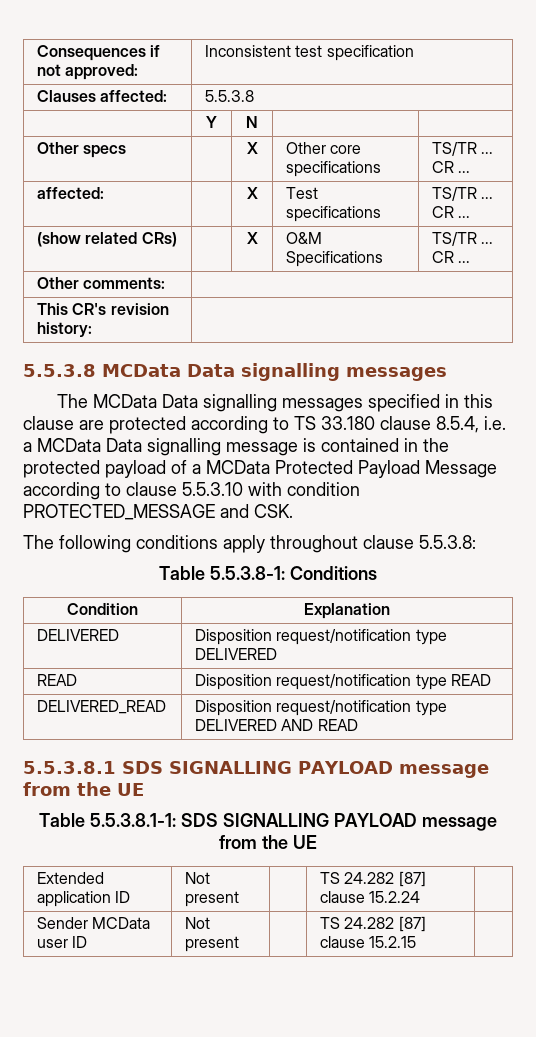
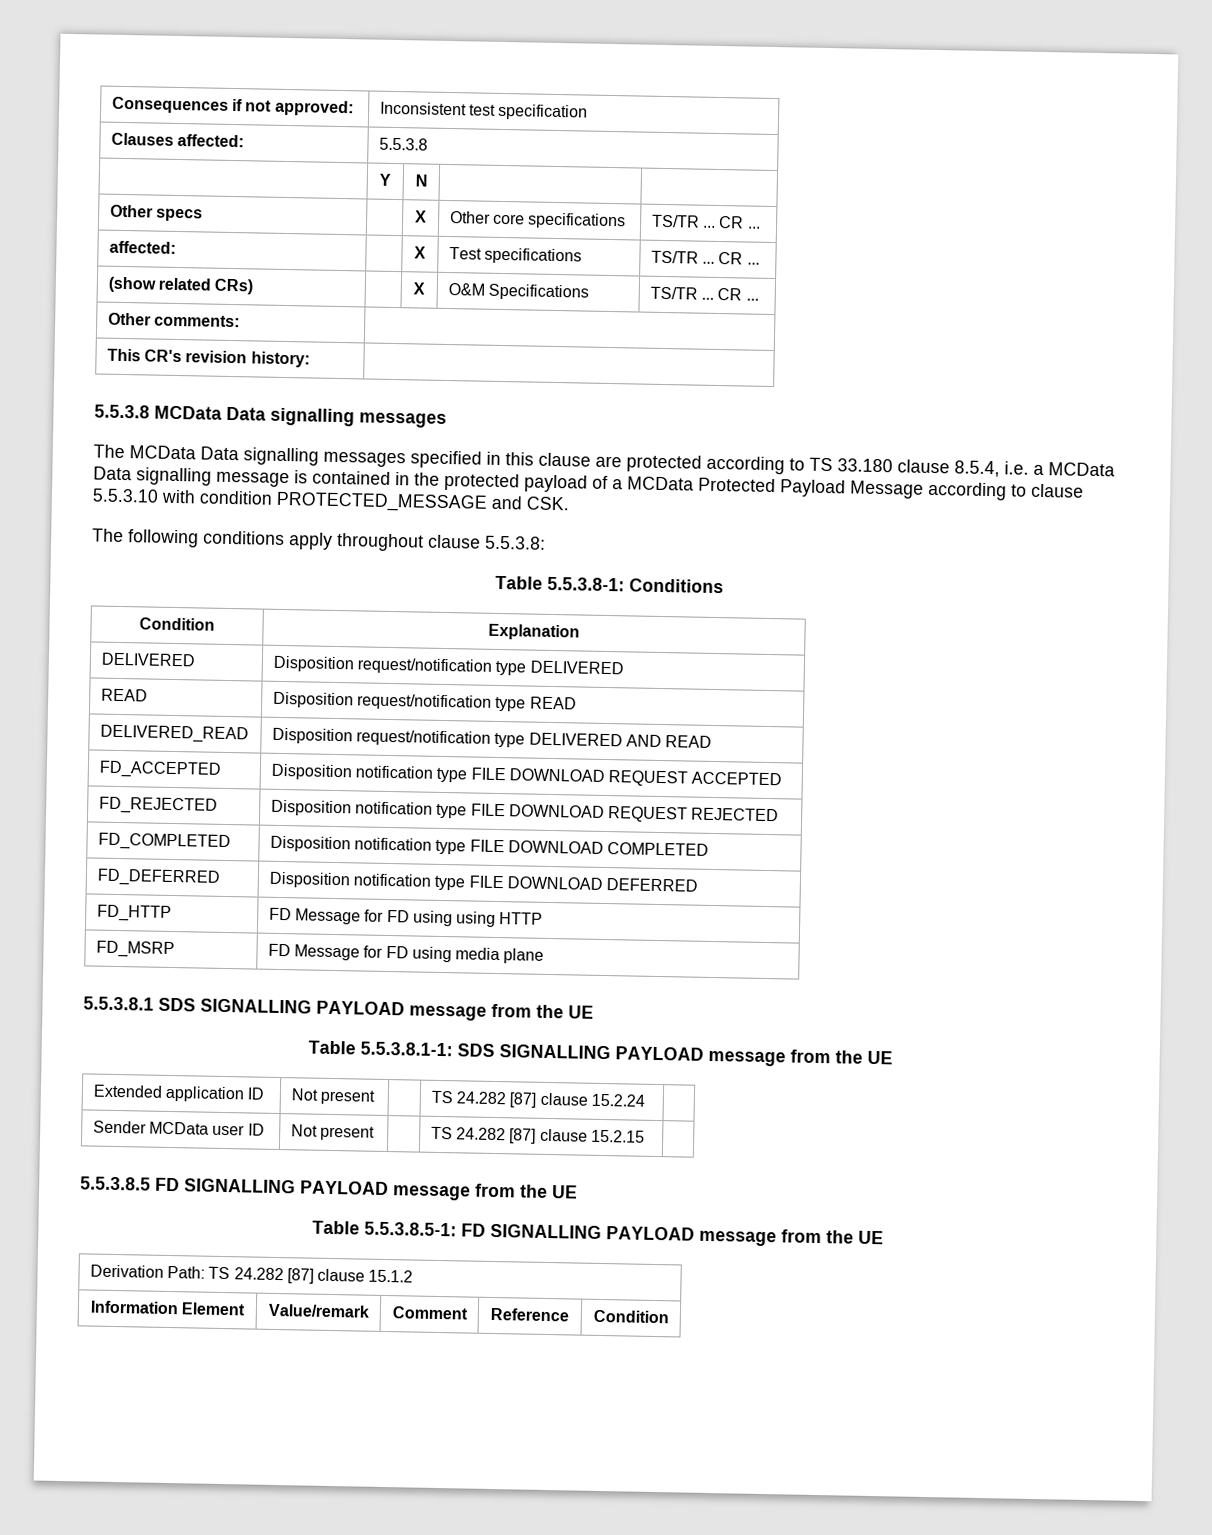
+ FD_ACCEPTED | Disposition notification type FILE DOWNLOAD REQUEST ACCEPTED
+ FD_REJECTED | Disposition notification type FILE DOWNLOAD REQUEST REJECTED
+ FD_COMPLETED | Disposition notification type FILE DOWNLOAD COMPLETED
+ FD_DEFERRED | Disposition notification type FILE DOWNLOAD DEFERRED
+ FD_HTTP | FD Message for FD using using HTTP
+ FD_MSRP | FD Message for FD using media plane
+ 5.5.3.8.5 FD SIGNALLING PAYLOAD message from the UE
+ Table 5.5.3.8.5-1: FD SIGNALLING PAYLOAD message from the UE
+ Derivation Path: TS 24.282 [87] clause 15.1.2
+ Information Element | Value/remark | Comment | Reference | Condition

